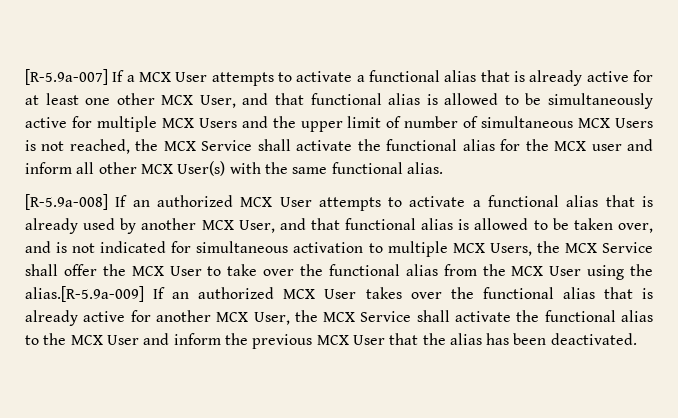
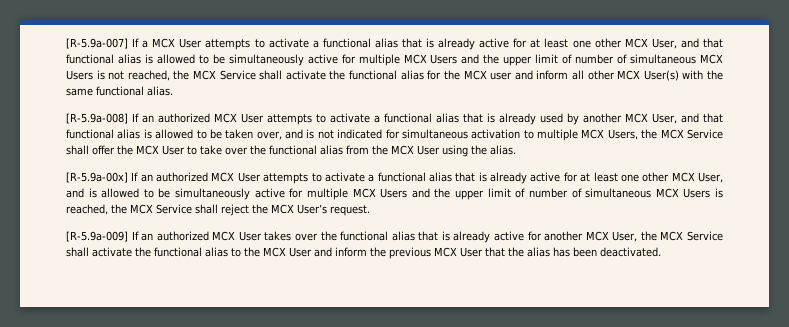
- [R-5.9a-008] If an authorized MCX User attempts to activate a functional alias that is already used by another MCX User, and that functional alias is allowed to be taken over, and is not indicated for simultaneous activation to multiple MCX Users, the MCX Service shall offer the MCX User to take over the functional alias from the MCX User using the alias.[R-5.9a-009] If an authorized MCX User takes over the functional alias that is already active for another MCX User, the MCX Service shall activate the functional alias to the MCX User and inform the previous MCX User that the alias has been deactivated.
+ [R-5.9a-008] If an authorized MCX User attempts to activate a functional alias that is already used by another MCX User, and that functional alias is allowed to be taken over, and is not indicated for simultaneous activation to multiple MCX Users, the MCX Service shall offer the MCX User to take over the functional alias from the MCX User using the alias.
+ [R-5.9a-00x] If an authorized MCX User attempts to activate a functional alias that is already active for at least one other MCX User, and is allowed to be simultaneously active for multiple MCX Users and the upper limit of number of simultaneous MCX Users is reached, the MCX Service shall reject the MCX User’s request.
+ [R-5.9a-009] If an authorized MCX User takes over the functional alias that is already active for another MCX User, the MCX Service shall activate the functional alias to the MCX User and inform the previous MCX User that the alias has been deactivated.

